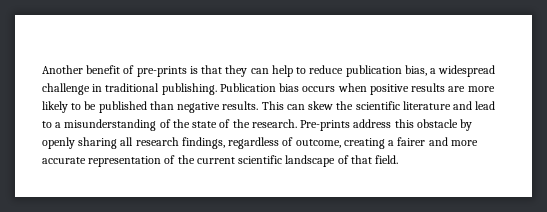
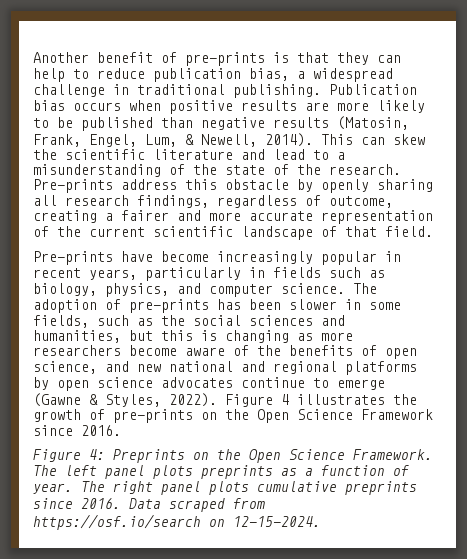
- Publication bias occurs when positive results are more likely to be published than negative results.
+ Publication bias occurs when positive results are more likely to be published than negative results (Matosin, Frank, Engel, Lum, & Newell, 2014).
+ Pre-prints have become increasingly popular in recent years, particularly in fields such as biology, physics, and computer science. The adoption of pre-prints has been slower in some fields, such as the social sciences and humanities, but this is changing as more researchers become aware of the benefits of open science, and new national and regional platforms by open science advocates continue to emerge (Gawne & Styles, 2022). Figure 4 illustrates the growth of pre-prints on the Open Science Framework since 2016.
+ Figure 4: Preprints on the Open Science Framework. The left panel plots preprints as a function of year. The right panel plots cumulative preprints since 2016. Data scraped from https://osf.io/search on 12-15-2024.

